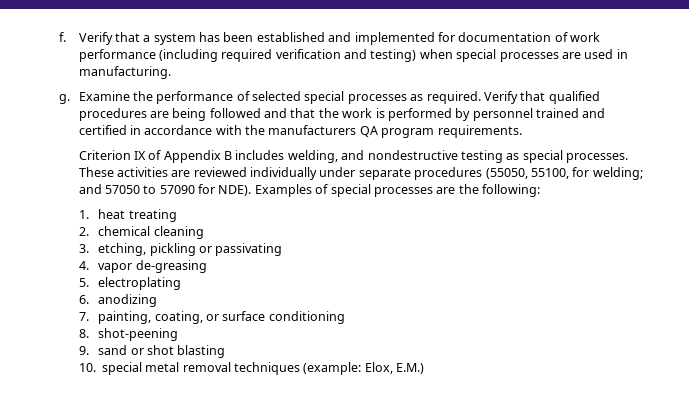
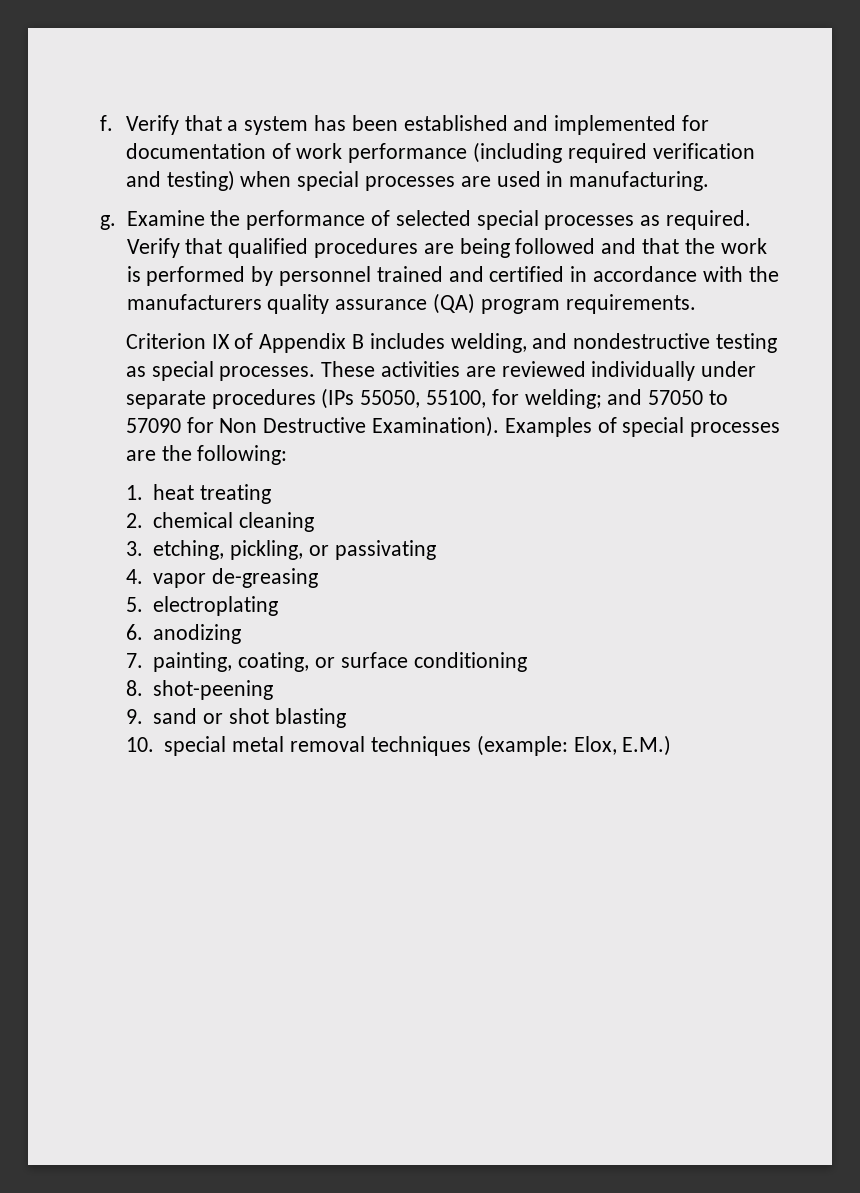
- Verify that qualified procedures are being followed and that the work is performed by personnel trained and certified in accordance with the manufacturers QA program requirements.
+ Verify that qualified procedures are being followed and that the work is performed by personnel trained and certified in accordance with the manufacturers quality assurance (QA) program requirements.
- These activities are reviewed individually under separate procedures (55050, 55100, for welding; and 57050 to 57090 for NDE).
+ These activities are reviewed individually under separate procedures (IPs 55050, 55100, for welding; and 57050 to 57090 for Non Destructive Examination).
- 3. etching, pickling or passivating
+ 3. etching, pickling, or passivating

